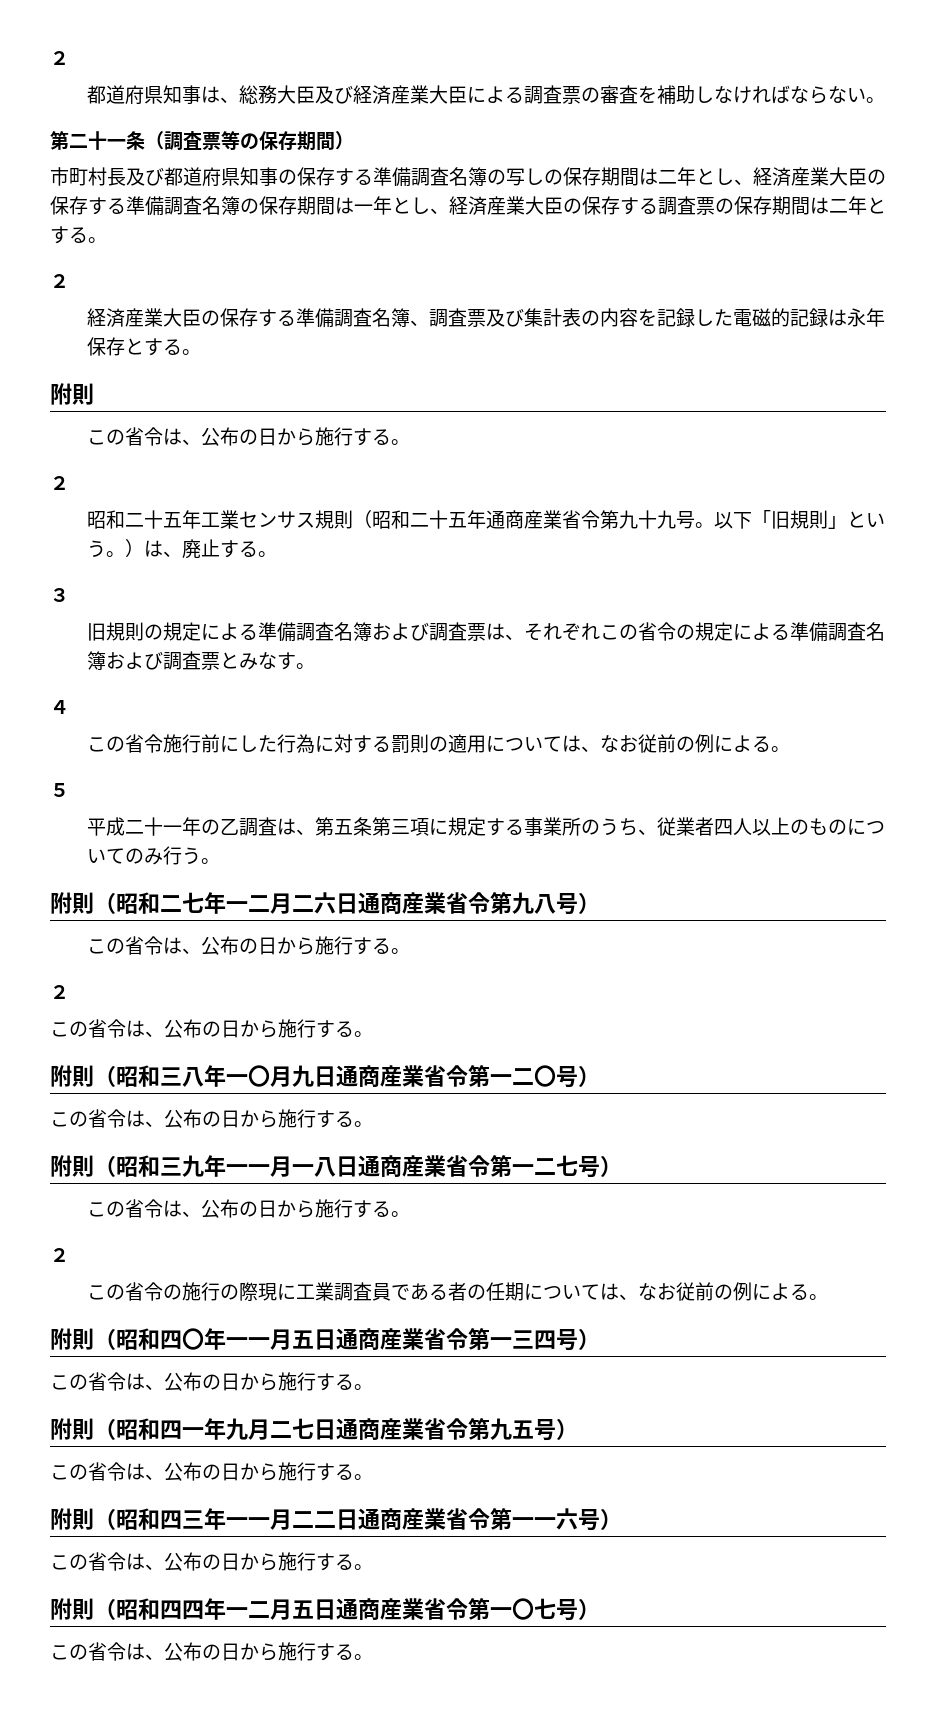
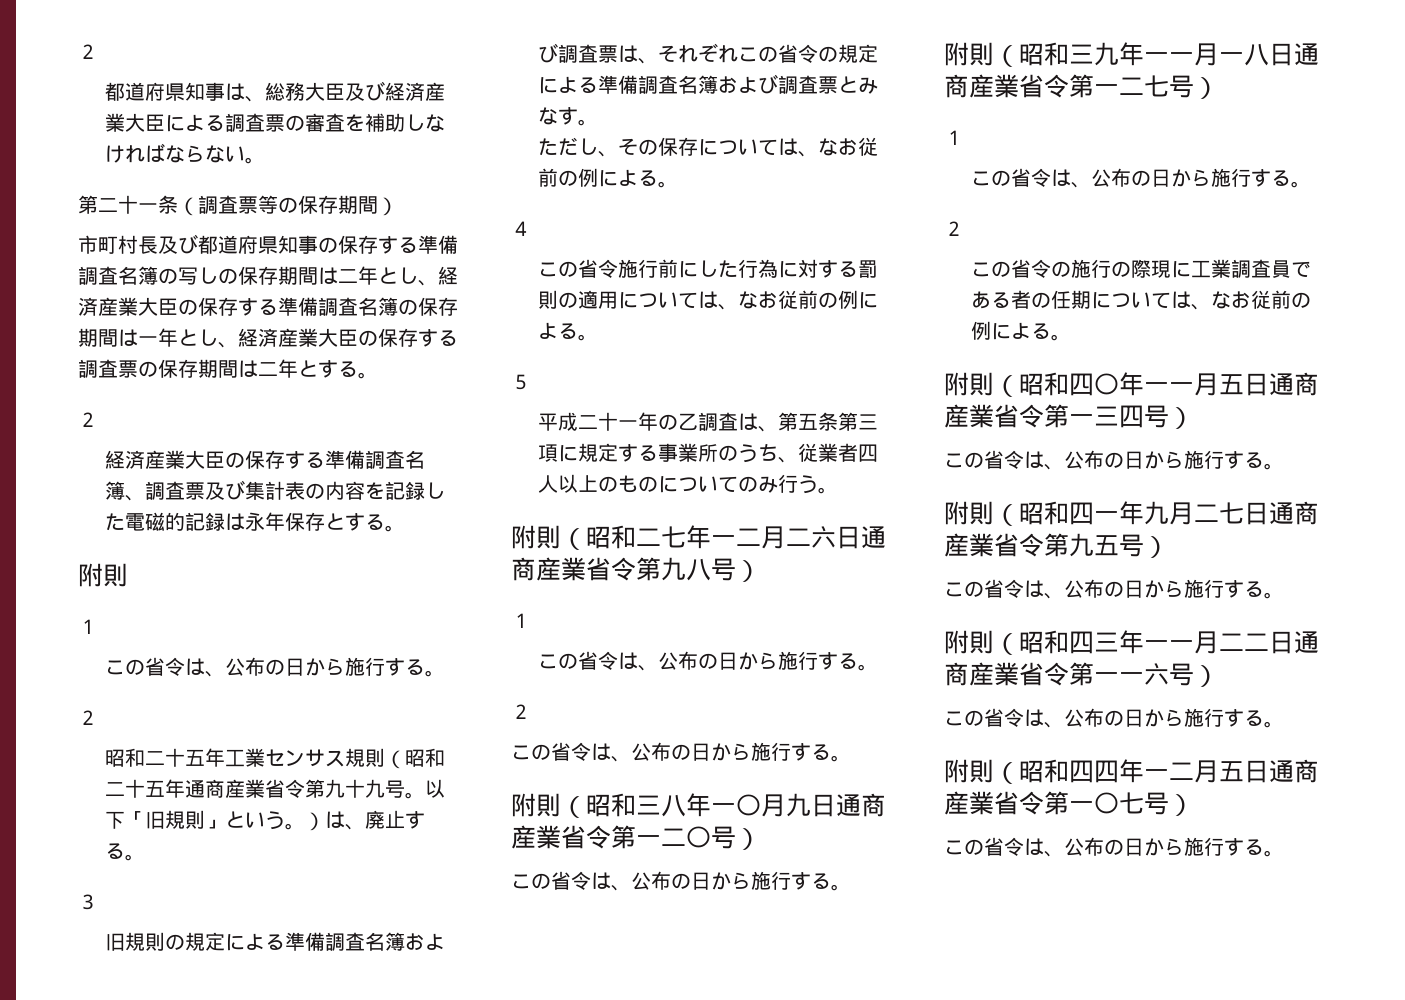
  経済産業大臣の保存する準備調査名簿、調査票及び集計表の内容を記録した電磁的記録は永年保存とする。
  附則
+ １
+ ただし、その保存については、なお従前の例による。
  附則（昭和二七年一二月二六日通商産業省令第九八号）
+ １
  附則（昭和三九年一一月一八日通商産業省令第一二七号）
+ １

